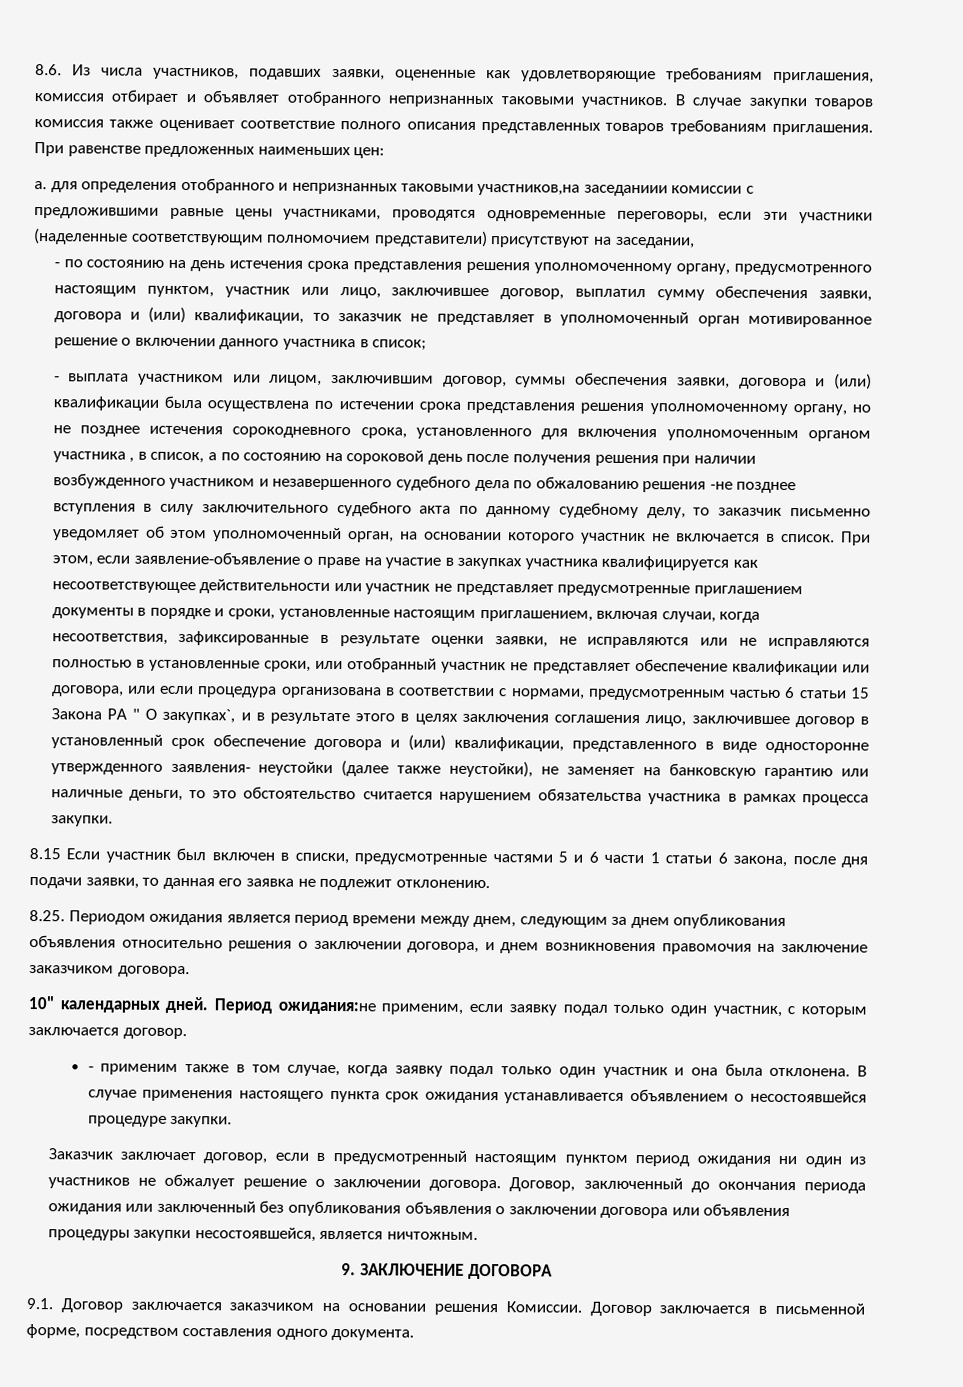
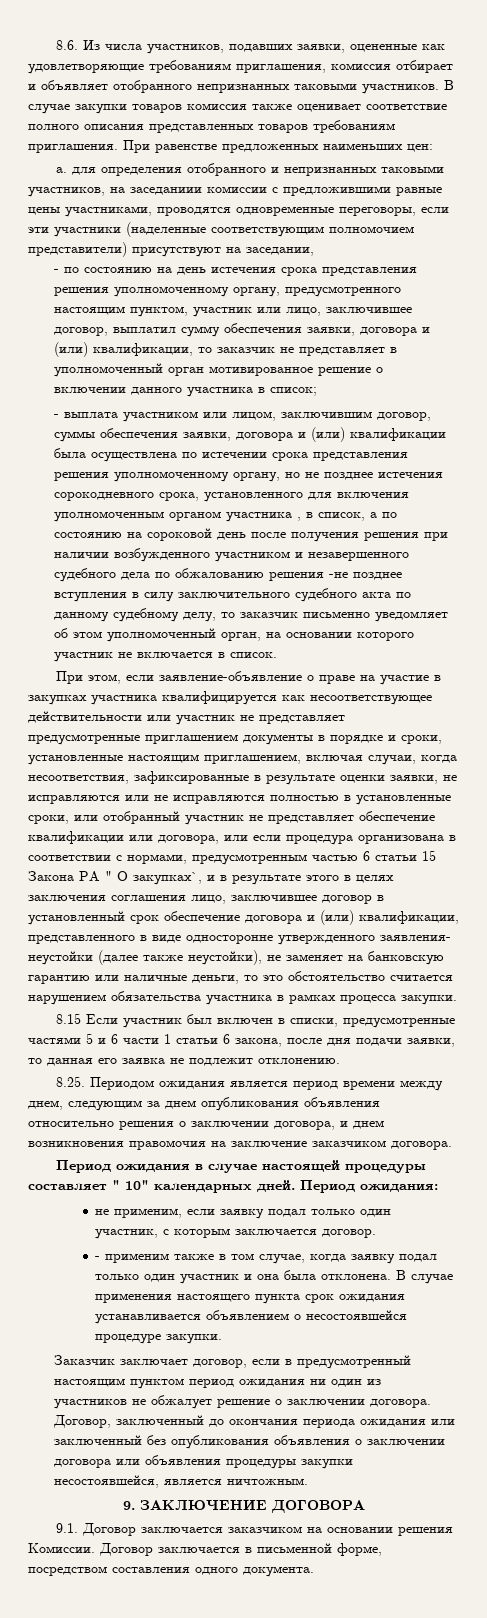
- а. для определения отобранного и непризнанных таковыми участников,на заседаниии комиссии с предложившими равные цены участниками, проводятся одновременные переговоры, если эти участники (наделенные соответствующим полномочием представители) присутствуют на заседании,
+ а. для определения отобранного и непризнанных таковыми участников, на заседаниии комиссии с предложившими равные цены участниками, проводятся одновременные переговоры, если эти участники (наделенные соответствующим полномочием представители) присутствуют на заседании,
- - выплата участником или лицом, заключившим договор, суммы обеспечения заявки, договора и (или) квалификации была осуществлена по истечении срока представления решения уполномоченному органу, но не позднее истечения сорокодневного срока, установленного для включения уполномоченным органом участника , в список, а по состоянию на сороковой день после получения решения при наличии возбужденного участником и незавершенного судебного дела по обжалованию решения -не позднее вступления в силу заключительного судебного акта по данному судебному делу, то заказчик письменно уведомляет об этом уполномоченный орган, на основании которого участник не включается в список. При этом, если заявление-объявление о праве на участие в закупках участника квалифицируется как несоответствующее действительности или участник не представляет предусмотренные приглашением документы в порядке и сроки, установленные настоящим приглашением, включая случаи, когда несоответствия, зафиксированные в результате оценки заявки, не исправляются или не исправляются полностью в установленные сроки, или отобранный участник не представляет обеспечение квалификации или договора, или если процедура организована в соответствии с нормами, предусмотренным частью 6 статьи 15 Закона РА " О закупках`, и в результате этого в целях заключения соглашения лицо, заключившее договор в установленный срок обеспечение договора и (или) квалификации, представленного в виде односторонне утвержденного заявления- неустойки (далее также неустойки), не заменяет на банковскую гарантию или наличные деньги, то это обстоятельство считается нарушением обязательства участника в рамках процесса закупки.
+ - выплата участником или лицом, заключившим договор, суммы обеспечения заявки, договора и (или) квалификации была осуществлена по истечении срока представления решения уполномоченному органу, но не позднее истечения сорокодневного срока, установленного для включения уполномоченным органом участника , в список, а по состоянию на сороковой день после получения решения при наличии возбужденного участником и незавершенного судебного дела по обжалованию решения -не позднее вступления в силу заключительного судебного акта по данному судебному делу, то заказчик письменно уведомляет об этом уполномоченный орган, на основании которого участник не включается в список.
+ При этом, если заявление-объявление о праве на участие в закупках участника квалифицируется как несоответствующее действительности или участник не представляет предусмотренные приглашением документы в порядке и сроки, установленные настоящим приглашением, включая случаи, когда несоответствия, зафиксированные в результате оценки заявки, не исправляются или не исправляются полностью в установленные сроки, или отобранный участник не представляет обеспечение квалификации или договора, или если процедура организована в соответствии с нормами, предусмотренным частью 6 статьи 15 Закона РА " О закупках`, и в результате этого в целях заключения соглашения лицо, заключившее договор в установленный срок обеспечение договора и (или) квалификации, представленного в виде односторонне утвержденного заявления- неустойки (далее также неустойки), не заменяет на банковскую гарантию или наличные деньги, то это обстоятельство считается нарушением обязательства участника в рамках процесса закупки.
- 10" календарных дней.
+ Период ожидания в случае настоящей процедуры составляет " 10" календарных дней.
- Период ожидания:не применим, если заявку подал только один участник, с которым заключается договор.
+ Период ожидания:
+ не применим, если заявку подал только один участник, с которым заключается договор.

